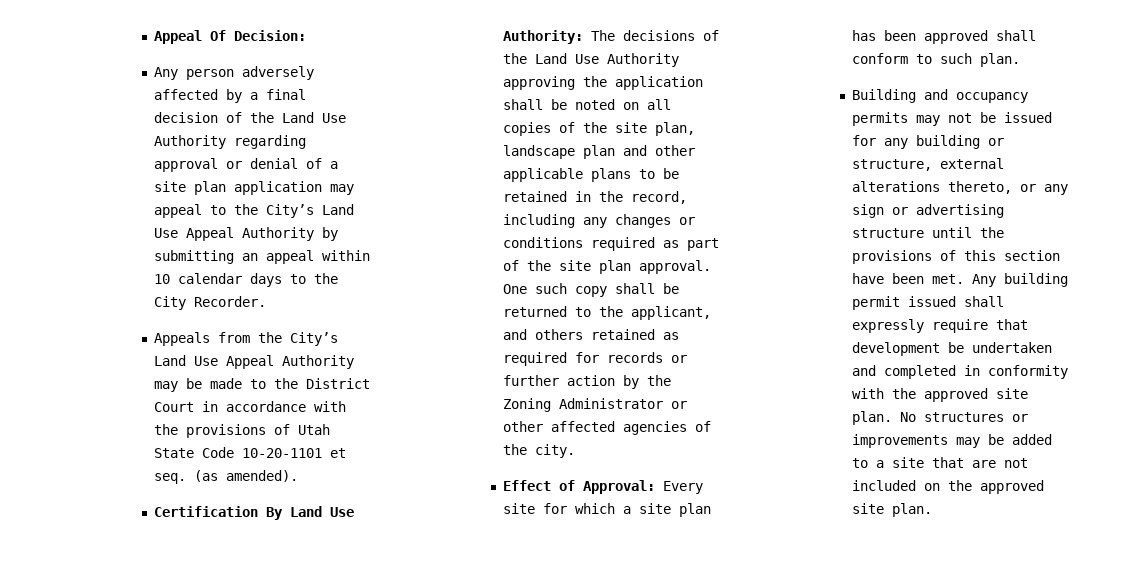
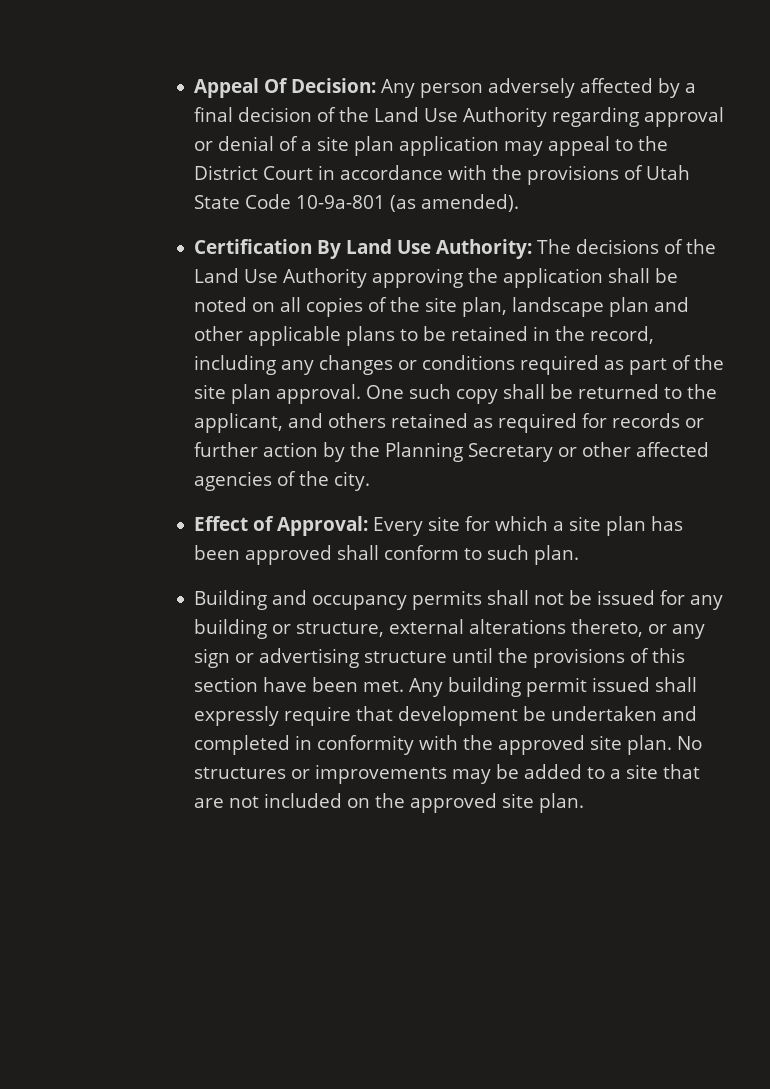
- Appeal Of Decision:
- Any person adversely affected by a final decision of the Land Use Authority regarding approval or denial of a site plan application may appeal to the City’s Land Use Appeal Authority by submitting an appeal within 10 calendar days to the City Recorder.
- Appeals from the City’s Land Use Appeal Authority may be made to the District Court in accordance with the provisions of Utah State Code 10-20-1101 et seq. (as amended).
+ Appeal Of Decision: Any person adversely affected by a final decision of the Land Use Authority regarding approval or denial of a site plan application may appeal to the District Court in accordance with the provisions of Utah State Code 10-9a-801 (as amended).
- One such copy shall be returned to the applicant, and others retained as required for records or further action by the Zoning Administrator or other affected agencies of the city.
+ One such copy shall be returned to the applicant, and others retained as required for records or further action by the Planning Secretary or other affected agencies of the city.
- Building and occupancy permits may not be issued for any building or structure, external alterations thereto, or any sign or advertising structure until the provisions of this section have been met.
+ Building and occupancy permits shall not be issued for any building or structure, external alterations thereto, or any sign or advertising structure until the provisions of this section have been met.

